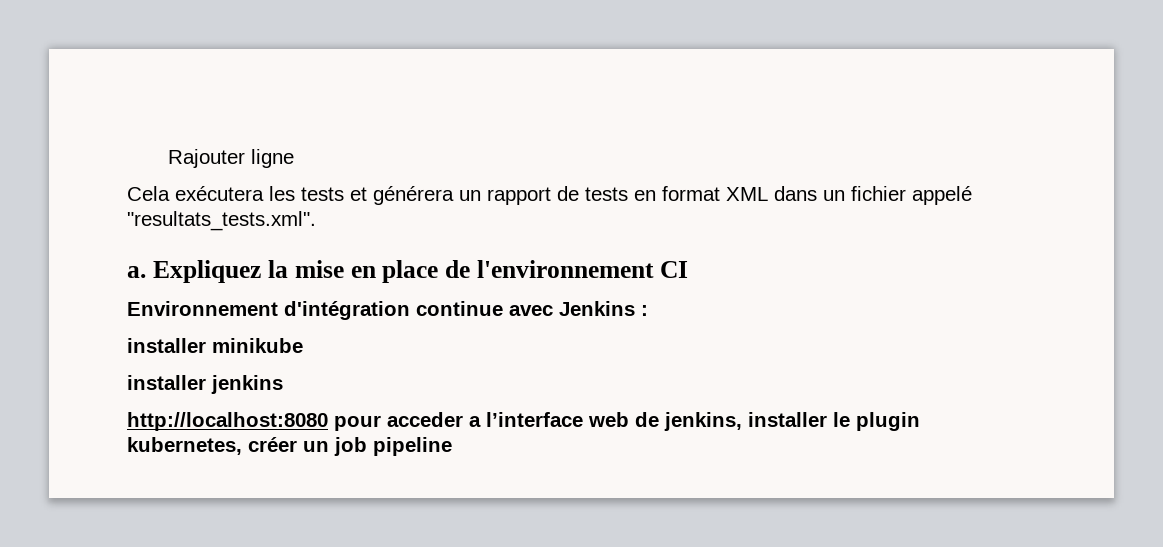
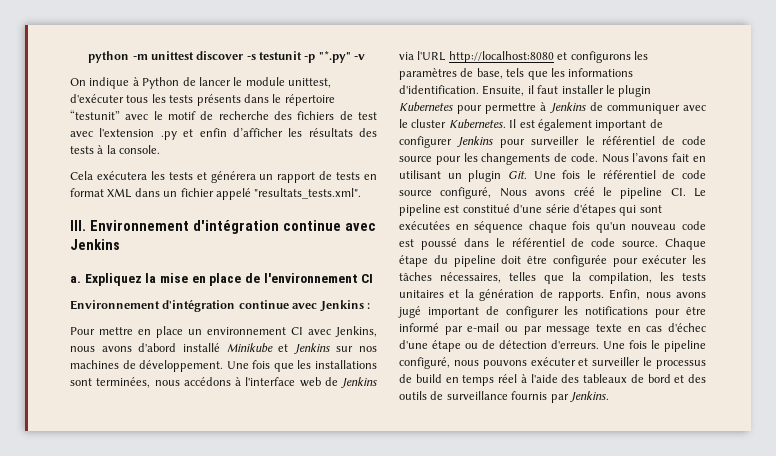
- Rajouter ligne
+ python -m unittest discover -s testunit -p "*.py" -v
+ On indique à Python de lancer le module unittest, d'exécuter tous les tests présents dans le répertoire “testunit” avec le motif de recherche des fichiers de test avec l'extension .py et enfin d’afficher les résultats des tests à la console.
+ III. Environnement d'intégration continue avec Jenkins
- installer minikube
- installer jenkins
- http://localhost:8080 pour acceder a l’interface web de jenkins, installer le plugin kubernetes, créer un job pipeline
+ Pour mettre en place un environnement CI avec Jenkins, nous avons d'abord installé Minikube et Jenkins sur nos machines de développement. Une fois que les installations sont terminées, nous accédons à l'interface web de Jenkins via l'URL http://localhost:8080 et configurons les paramètres de base, tels que les informations d'identification. Ensuite, il faut installer le plugin Kubernetes pour permettre à Jenkins de communiquer avec le cluster Kubernetes. Il est également important de configurer Jenkins pour surveiller le référentiel de code source pour les changements de code. Nous l’avons fait en utilisant un plugin Git. Une fois le référentiel de code source configuré, Nous avons créé le pipeline CI. Le pipeline est constitué d'une série d'étapes qui sont exécutées en séquence chaque fois qu'un nouveau code est poussé dans le référentiel de code source. Chaque étape du pipeline doit être configurée pour exécuter les tâches nécessaires, telles que la compilation, les tests unitaires et la génération de rapports. Enfin, nous avons jugé important de configurer les notifications pour être informé par e-mail ou par message texte en cas d'échec d'une étape ou de détection d'erreurs. Une fois le pipeline configuré, nous pouvons exécuter et surveiller le processus de build en temps réel à l'aide des tableaux de bord et des outils de surveillance fournis par Jenkins.

